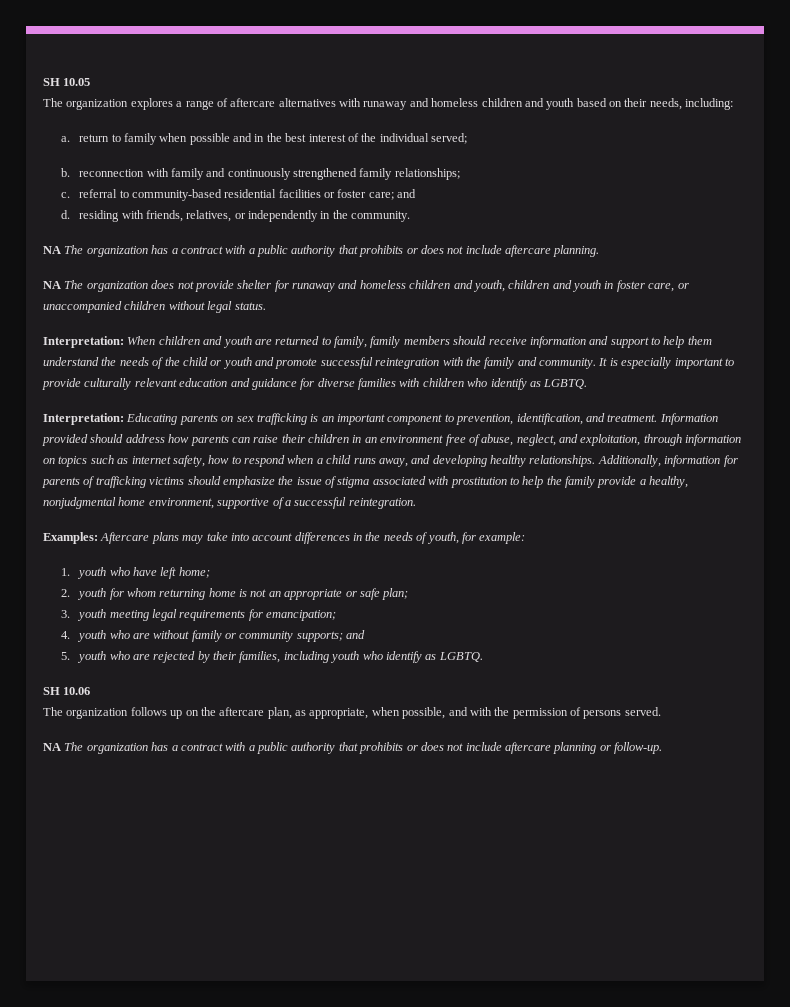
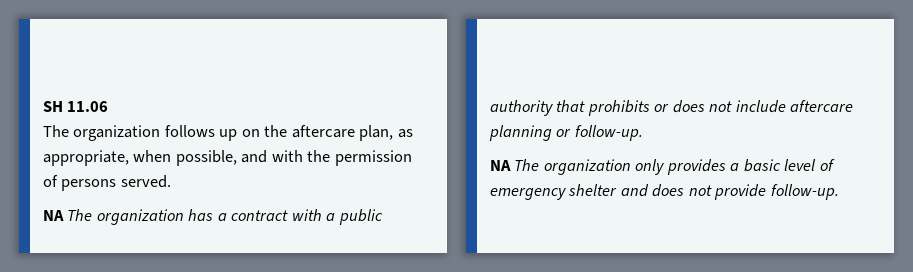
- SH 10.05
- The organization explores a range of aftercare alternatives with runaway and homeless children and youth based on their needs, including:
- a. return to family when possible and in the best interest of the individual served;
- b. reconnection with family and continuously strengthened family relationships;
- c. referral to community-based residential facilities or foster care; and
- d. residing with friends, relatives, or independently in the community.
- NA The organization has a contract with a public authority that prohibits or does not include aftercare planning.
- NA The organization does not provide shelter for runaway and homeless children and youth, children and youth in foster care, or unaccompanied children without legal status.
- Interpretation: When children and youth are returned to family, family members should receive information and support to help them understand the needs of the child or youth and promote successful reintegration with the family and community. It is especially important to provide culturally relevant education and guidance for diverse families with children who identify as LGBTQ.
- Interpretation: Educating parents on sex trafficking is an important component to prevention, identification, and treatment. Information provided should address how parents can raise their children in an environment free of abuse, neglect, and exploitation, through information on topics such as internet safety, how to respond when a child runs away, and developing healthy relationships. Additionally, information for parents of trafficking victims should emphasize the issue of stigma associated with prostitution to help the family provide a healthy, nonjudgmental home environment, supportive of a successful reintegration.
- Examples: Aftercare plans may take into account differences in the needs of youth, for example:
- 1. youth who have left home;
- 2. youth for whom returning home is not an appropriate or safe plan;
- 3. youth meeting legal requirements for emancipation;
- 4. youth who are without family or community supports; and
- 5. youth who are rejected by their families, including youth who identify as LGBTQ.
- SH 10.06
+ SH 11.06
+ NA The organization only provides a basic level of emergency shelter and does not provide follow-up.

